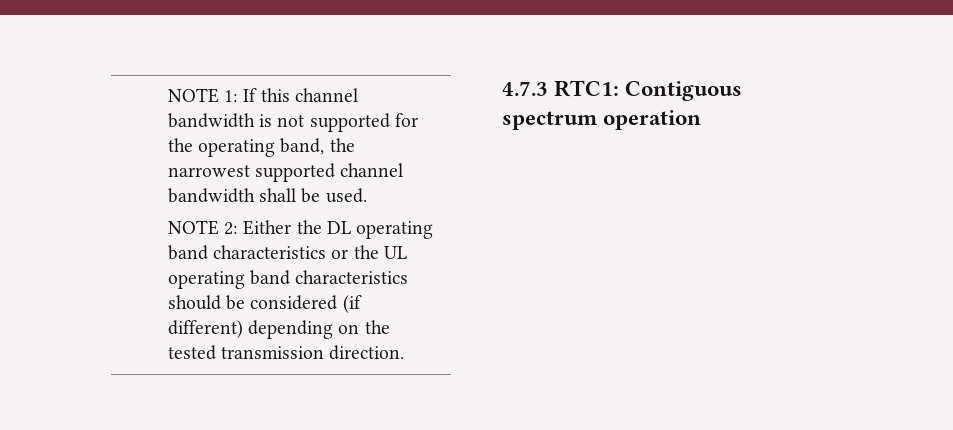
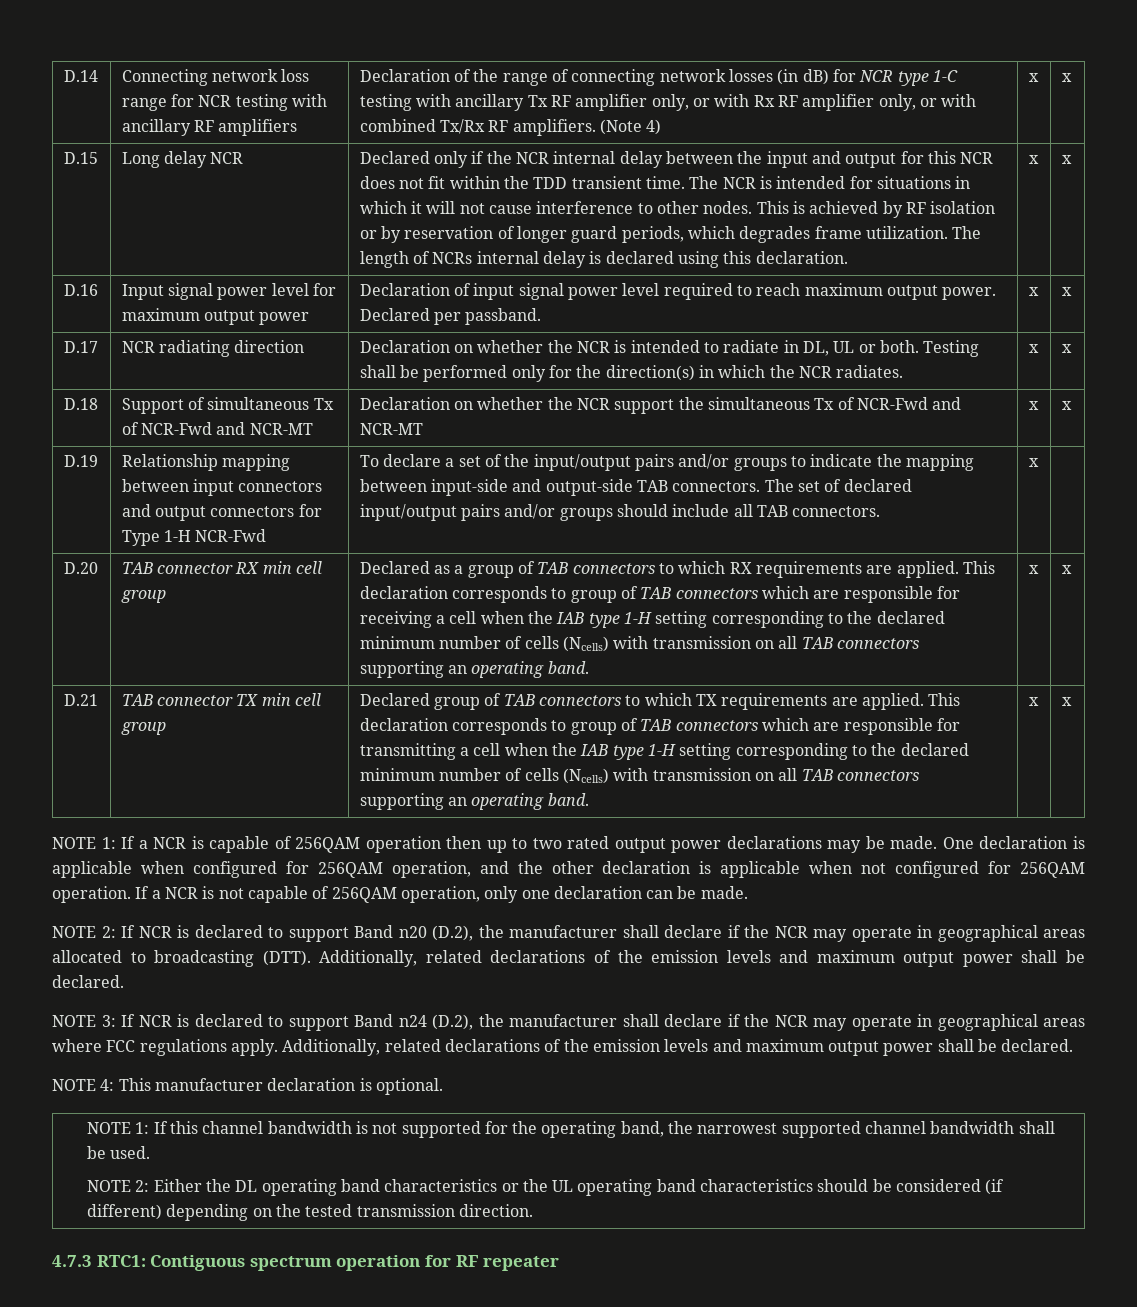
+ D.14 | Connecting network loss range for NCR testing with ancillary RF amplifiers | Declaration of the range of connecting network losses (in dB) for NCR type 1-C testing with ancillary Tx RF amplifier only, or with Rx RF amplifier only, or with combined Tx/Rx RF amplifiers. (Note 4) | x | x
+ D.15 | Long delay NCR | Declared only if the NCR internal delay between the input and output for this NCR does not fit within the TDD transient time. The NCR is intended for situations in which it will not cause interference to other nodes. This is achieved by RF isolation or by reservation of longer guard periods, which degrades frame utilization. The length of NCRs internal delay is declared using this declaration. | x | x
+ D.16 | Input signal power level for maximum output power | Declaration of input signal power level required to reach maximum output power. Declared per passband. | x | x
+ D.17 | NCR radiating direction | Declaration on whether the NCR is intended to radiate in DL, UL or both. Testing shall be performed only for the direction(s) in which the NCR radiates. | x | x
+ D.18 | Support of simultaneous Tx of NCR-Fwd and NCR-MT | Declaration on whether the NCR support the simultaneous Tx of NCR-Fwd and NCR-MT | x | x
+ D.19 | Relationship mapping between input connectors and output connectors for Type 1-H NCR-Fwd | To declare a set of the input/output pairs and/or groups to indicate the mapping between input-side and output-side TAB connectors. The set of declared input/output pairs and/or groups should include all TAB connectors. | x |
+ D.20 | TAB connector RX min cell group | Declared as a group of TAB connectors to which RX requirements are applied. This declaration corresponds to group of TAB connectors which are responsible for receiving a cell when the IAB type 1-H setting corresponding to the declared minimum number of cells (Ncells) with transmission on all TAB connectors supporting an operating band. | x | x
+ D.21 | TAB connector TX min cell group | Declared group of TAB connectors to which TX requirements are applied. This declaration corresponds to group of TAB connectors which are responsible for transmitting a cell when the IAB type 1-H setting corresponding to the declared minimum number of cells (Ncells) with transmission on all TAB connectors supporting an operating band. | x | x
+ NOTE 1: If a NCR is capable of 256QAM operation then up to two rated output power declarations may be made. One declaration is applicable when configured for 256QAM operation, and the other declaration is applicable when not configured for 256QAM operation. If a NCR is not capable of 256QAM operation, only one declaration can be made.
+ NOTE 2: If NCR is declared to support Band n20 (D.2), the manufacturer shall declare if the NCR may operate in geographical areas allocated to broadcasting (DTT). Additionally, related declarations of the emission levels and maximum output power shall be declared.
+ NOTE 3: If NCR is declared to support Band n24 (D.2), the manufacturer shall declare if the NCR may operate in geographical areas where FCC regulations apply. Additionally, related declarations of the emission levels and maximum output power shall be declared.
+ NOTE 4: This manufacturer declaration is optional.
- 4.7.3 RTC1: Contiguous spectrum operation
+ 4.7.3 RTC1: Contiguous spectrum operation for RF repeater

